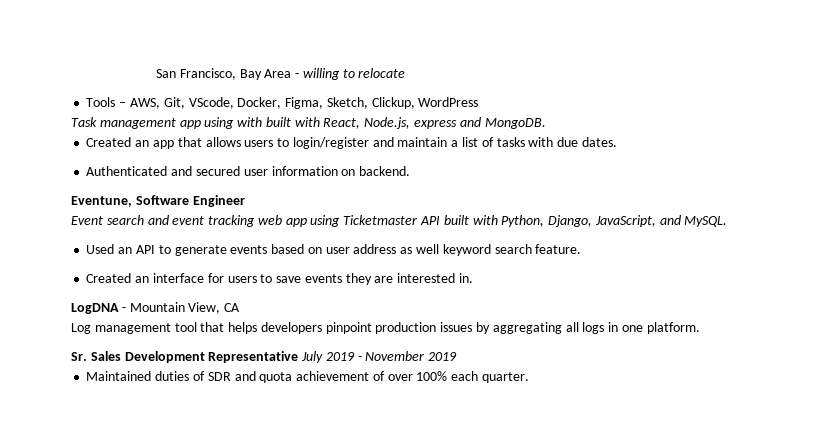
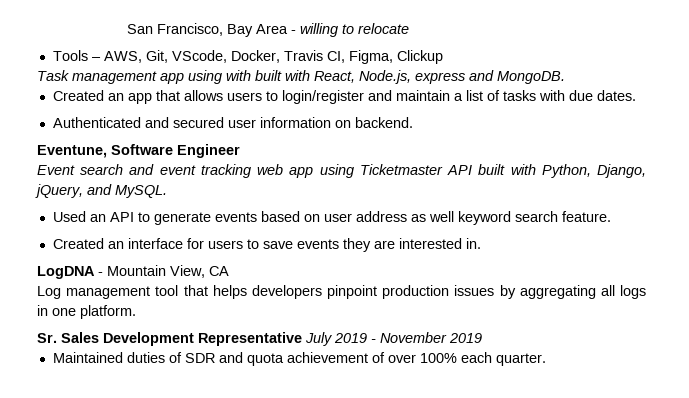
- Tools – AWS, Git, VScode, Docker, Figma, Sketch, Clickup, WordPress
+ Tools – AWS, Git, VScode, Docker, Travis CI, Figma, Clickup
- Event search and event tracking web app using Ticketmaster API built with Python, Django, JavaScript, and MySQL.
+ Event search and event tracking web app using Ticketmaster API built with Python, Django, jQuery, and MySQL.

